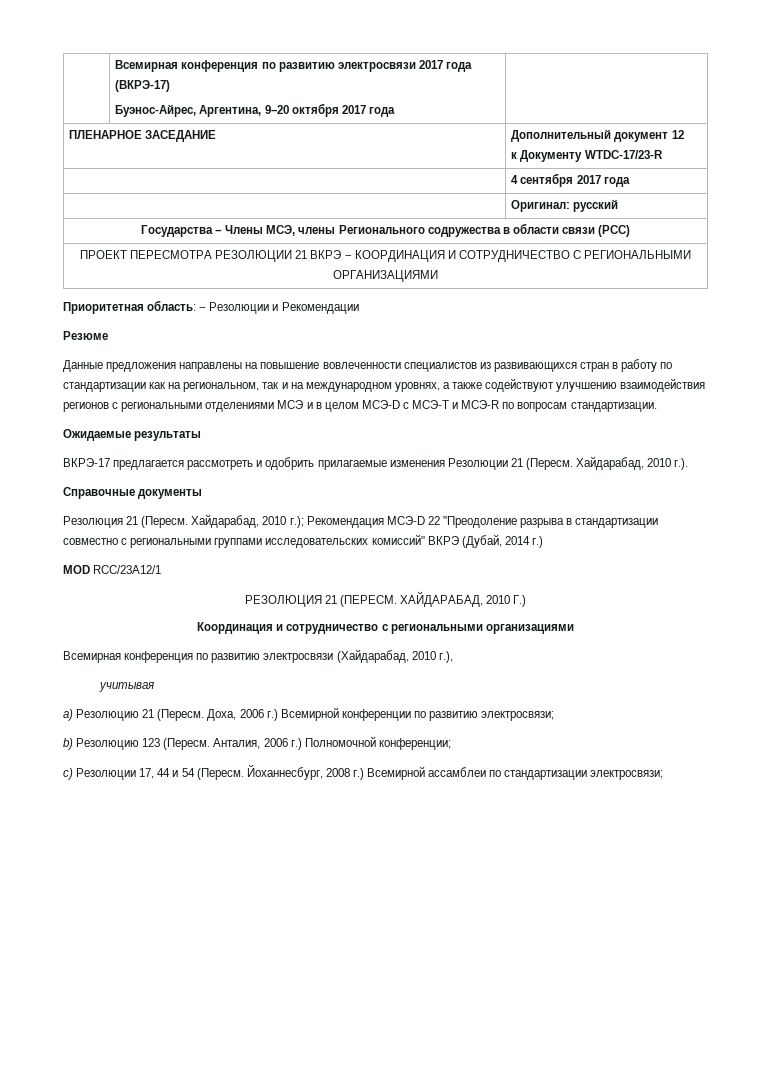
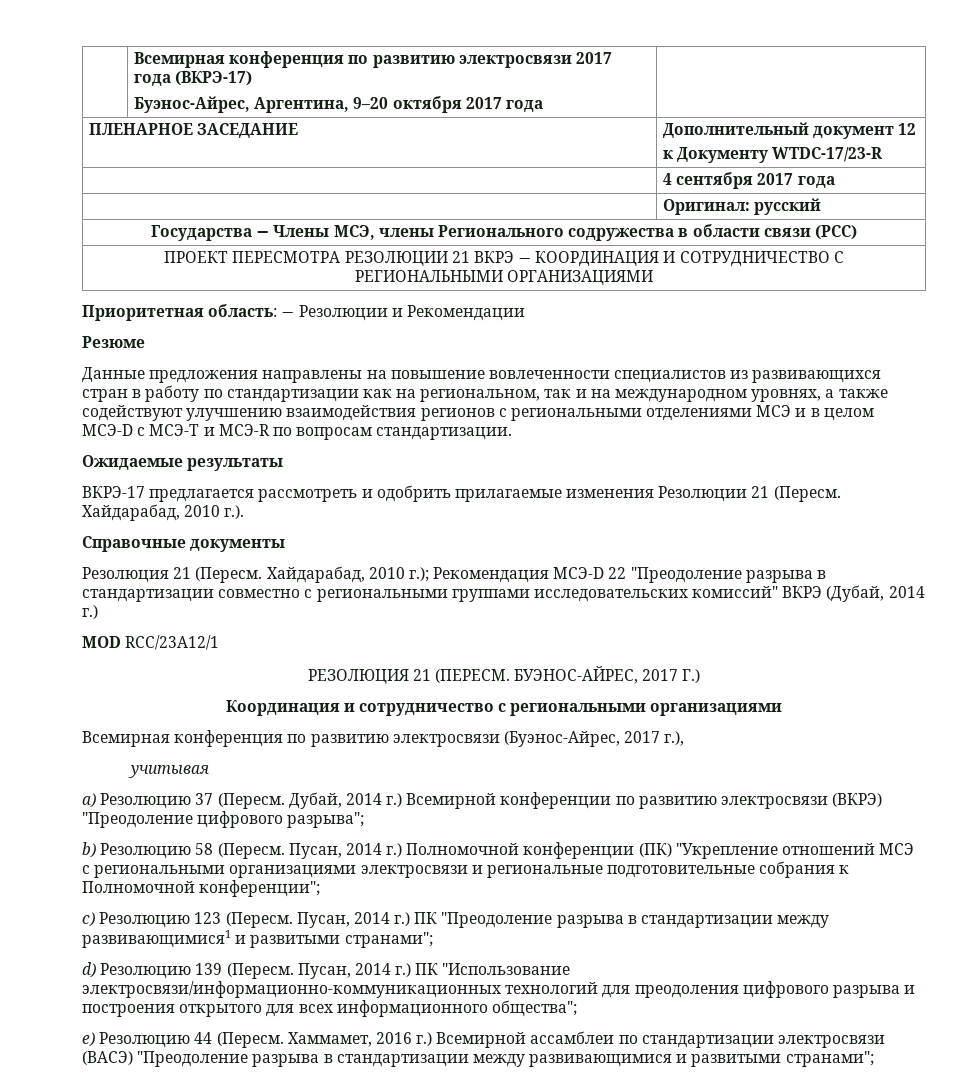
- ХАЙДАРАБАД, 2010 Г.)
+ БУЭНОС-АЙРЕС, 2017 Г.)
- Всемирная конференция по развитию электросвязи (Хайдарабад, 2010 г.),
+ Всемирная конференция по развитию электросвязи (Буэнос-Айрес, 2017 г.),
- a) Резолюцию 21 (Пересм. Доха, 2006 г.) Всемирной конференции по развитию электросвязи;
- b) Резолюцию 123 (Пересм. Анталия, 2006 г.) Полномочной конференции;
- c) Резолюции 17, 44 и 54 (Пересм. Йоханнесбург, 2008 г.) Всемирной ассамблеи по стандартизации электросвязи;
+ a) Резолюцию 37 (Пересм. Дубай, 2014 г.) Всемирной конференции по развитию электросвязи (ВКРЭ) "Преодоление цифрового разрыва";
+ b) Резолюцию 58 (Пересм. Пусан, 2014 г.) Полномочной конференции (ПК) "Укрепление отношений МСЭ с региональными организациями электросвязи и региональные подготовительные собрания к Полномочной конференции";
+ c) Резолюцию 123 (Пересм. Пусан, 2014 г.) ПК "Преодоление разрыва в стандартизации между развивающимися1 и развитыми странами";
+ d) Резолюцию 139 (Пересм. Пусан, 2014 г.) ПК "Использование электросвязи/информационно-коммуникационных технологий для преодоления цифрового разрыва и построения открытого для всех информационного общества";
+ e) Резолюцию 44 (Пересм. Хаммамет, 2016 г.) Всемирной ассамблеи по стандартизации электросвязи (ВАСЭ) "Преодоление разрыва в стандартизации между развивающимися и развитыми странами";

